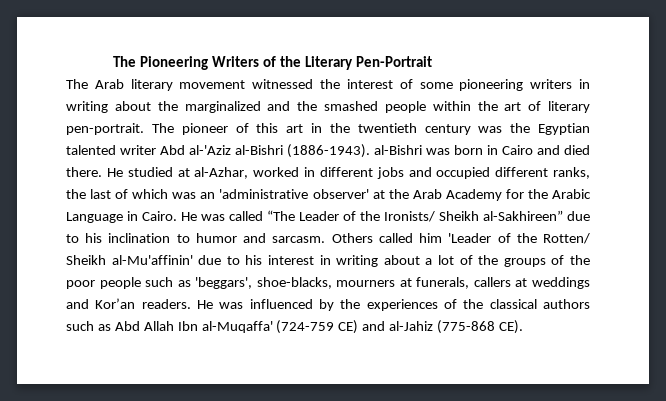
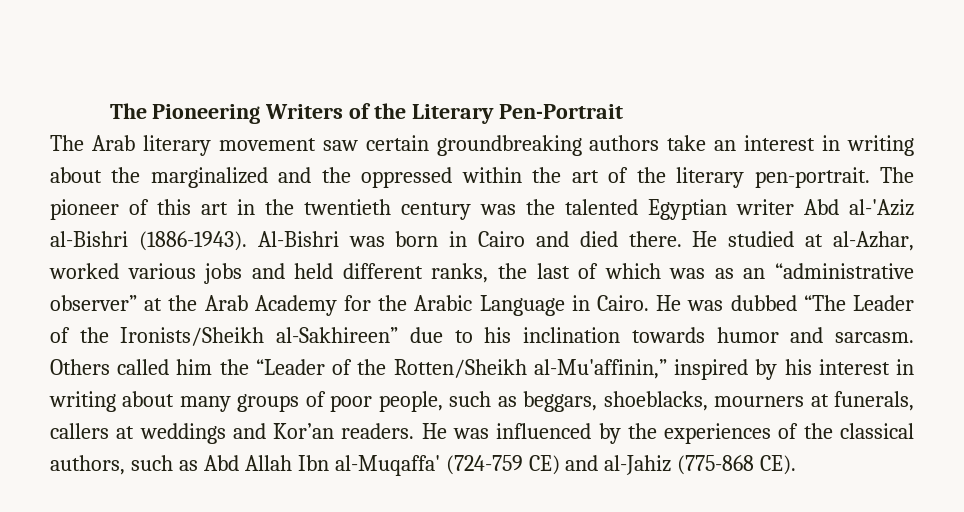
- The Arab literary movement witnessed the interest of some pioneering writers in writing about the marginalized and the smashed people within the art of literary pen-portrait.
+ The Arab literary movement saw certain groundbreaking authors take an interest in writing about the marginalized and the oppressed within the art of the literary pen-portrait.
- The pioneer of this art in the twentieth century was the Egyptian talented writer Abd al-'Aziz al-Bishri (1886-1943). al-Bishri was born in Cairo and died there.
+ The pioneer of this art in the twentieth century was the talented Egyptian writer Abd al-'Aziz al-Bishri (1886-1943). Al-Bishri was born in Cairo and died there.
- He studied at al-Azhar, worked in different jobs and occupied different ranks, the last of which was an 'administrative observer' at the Arab Academy for the Arabic Language in Cairo.
+ He studied at al-Azhar, worked various jobs and held different ranks, the last of which was as an “administrative observer” at the Arab Academy for the Arabic Language in Cairo.
- He was called “The Leader of the Ironists/ Sheikh al-Sakhireen” due to his inclination to humor and sarcasm.
+ He was dubbed “The Leader of the Ironists/Sheikh al-Sakhireen” due to his inclination towards humor and sarcasm.
- Others called him 'Leader of the Rotten/ Sheikh al-Mu'affinin' due to his interest in writing about a lot of the groups of the poor people such as 'beggars', shoe-blacks, mourners at funerals, callers at weddings and Kor’an readers.
+ Others called him the “Leader of the Rotten/Sheikh al-Mu'affinin,” inspired by his interest in writing about many groups of poor people, such as beggars, shoeblacks, mourners at funerals, callers at weddings and Kor’an readers.
- He was influenced by the experiences of the classical authors such as Abd Allah Ibn al-Muqaffa' (724-759 CE) and al-Jahiz (775-868 CE).
+ He was influenced by the experiences of the classical authors, such as Abd Allah Ibn al-Muqaffa' (724-759 CE) and al-Jahiz (775-868 CE).

